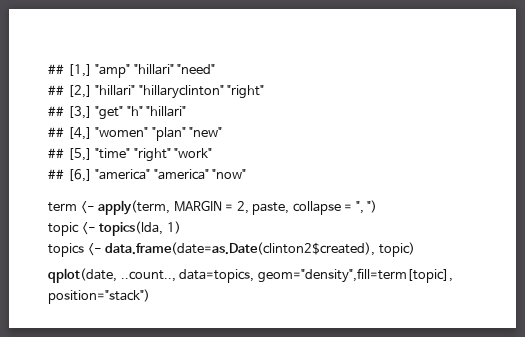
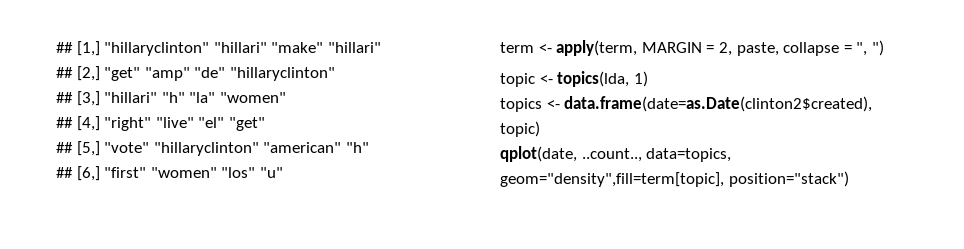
- ## [1,] "amp" "hillari" "need"
+ ## [1,] "hillaryclinton" "hillari" "make" "hillari"
- ## [2,] "hillari" "hillaryclinton" "right"
+ ## [2,] "get" "amp" "de" "hillaryclinton"
- ## [3,] "get" "h" "hillari"
- ## [4,] "women" "plan" "new"
- ## [5,] "time" "right" "work"
- ## [6,] "america" "america" "now"
+ ## [3,] "hillari" "h" "la" "women"
+ ## [4,] "right" "live" "el" "get"
+ ## [5,] "vote" "hillaryclinton" "american" "h"
+ ## [6,] "first" "women" "los" "u"

